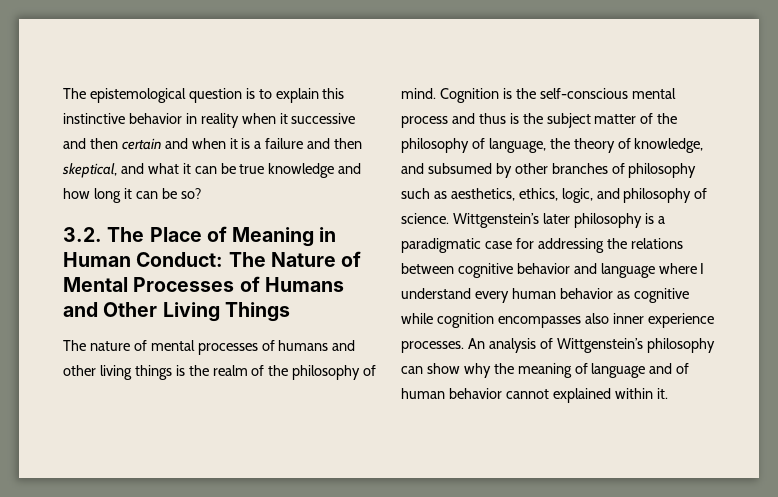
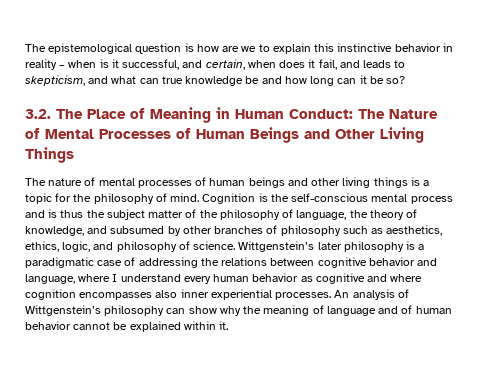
- The epistemological question is to explain this instinctive behavior in reality when it successive and then certain and when it is a failure and then skeptical, and what it can be true knowledge and how long it can be so?
+ The epistemological question is how are we to explain this instinctive behavior in reality – when is it successful, and certain, when does it fail, and leads to skepticism, and what can true knowledge be and how long can it be so?
- 3.2. The Place of Meaning in Human Conduct: The Nature of Mental Processes of Humans and Other Living Things
+ 3.2. The Place of Meaning in Human Conduct: The Nature of Mental Processes of Human Beings and Other Living Things
- The nature of mental processes of humans and other living things is the realm of the philosophy of mind.
+ The nature of mental processes of human beings and other living things is a topic for the philosophy of mind.
- Cognition is the self-conscious mental process and thus is the subject matter of the philosophy of language, the theory of knowledge, and subsumed by other branches of philosophy such as aesthetics, ethics, logic, and philosophy of science.
+ Cognition is the self-conscious mental process and is thus the subject matter of the philosophy of language, the theory of knowledge, and subsumed by other branches of philosophy such as aesthetics, ethics, logic, and philosophy of science.
- Wittgenstein’s later philosophy is a paradigmatic case for addressing the relations between cognitive behavior and language where I understand every human behavior as cognitive while cognition encompasses also inner experience processes.
+ Wittgenstein’s later philosophy is a paradigmatic case of addressing the relations between cognitive behavior and language, where I understand every human behavior as cognitive and where cognition encompasses also inner experiential processes.
- An analysis of Wittgenstein’s philosophy can show why the meaning of language and of human behavior cannot explained within it.
+ An analysis of Wittgenstein’s philosophy can show why the meaning of language and of human behavior cannot be explained within it.

